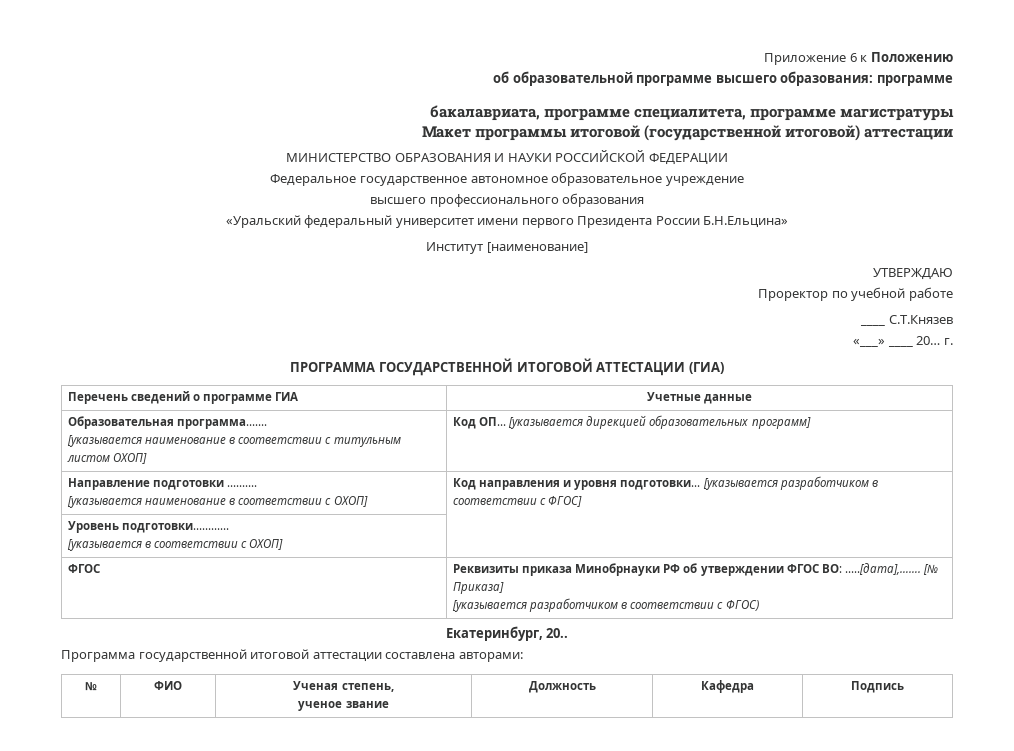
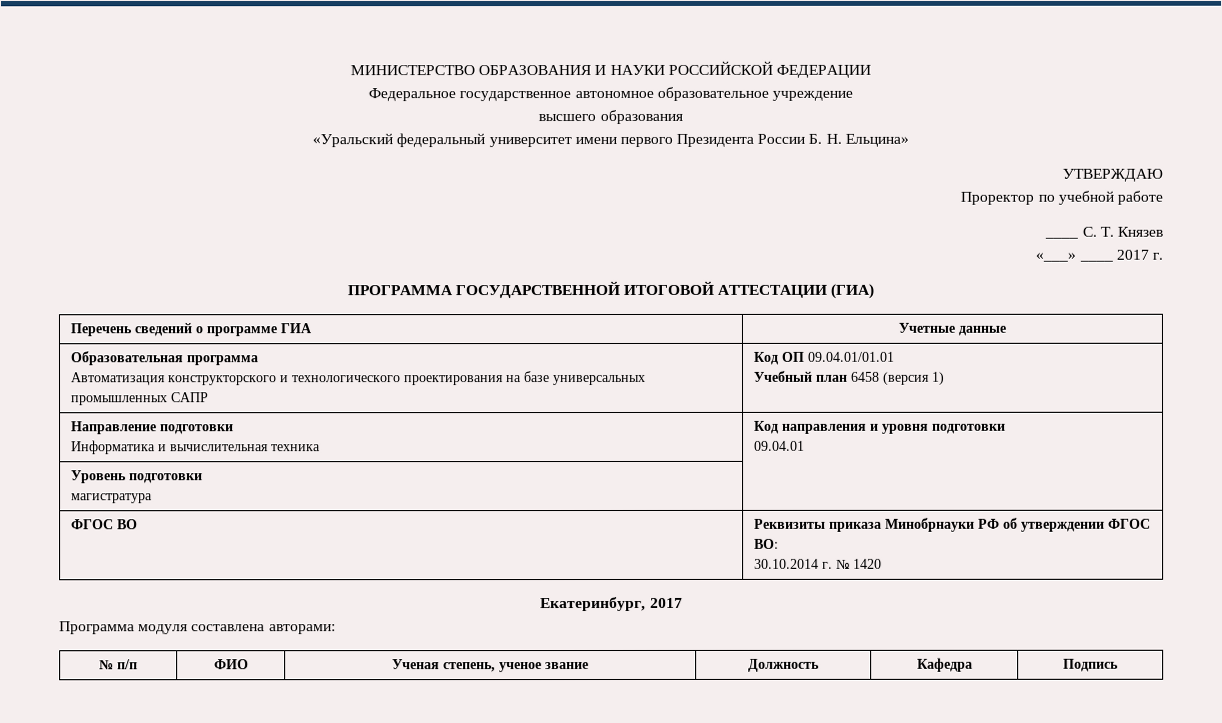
- Приложение 6 к Положению
- об образовательной программе высшего образования: программе
- бакалавриата, программе специалитета, программе магистратуры
- Макет программы итоговой (государственной итоговой) аттестации
- высшего профессионального образования
+ высшего образования
- «Уральский федеральный университет имени первого Президента России Б.Н.Ельцина»
- Институт [наименование]
+ «Уральский федеральный университет имени первого Президента России Б. Н. Ельцина»
- ____ С.Т.Князев
+ ____ С. Т. Князев
- «___» ____ 20… г.
+ «___» ____ 2017 г.
- Образовательная программа…….
- [указывается наименование в соответствии с титульным листом ОХОП] | Код ОП… [указывается дирекцией образовательных программ]
- Направление подготовки ……….
- [указывается наименование в соответствии с ОХОП] | Код направления и уровня подготовки... [указывается разработчиком в соответствии с ФГОС]
- Уровень подготовки…………
- [указывается в соответствии с ОХОП] |
- ФГОС | Реквизиты приказа Минобрнауки РФ об утверждении ФГОС ВО: …..[дата],……. [№ Приказа]
- [указывается разработчиком в соответствии с ФГОС)
+ Образовательная программа
+ Автоматизация конструкторского и технологического проектирования на базе универсальных промышленных САПР | Код ОП 09.04.01/01.01
+ Учебный план 6458 (версия 1)
+ Направление подготовки
+ Информатика и вычислительная техника | Код направления и уровня подготовки
+ 09.04.01
+ Уровень подготовки
+ магистратура |
+ ФГОС ВО | Реквизиты приказа Минобрнауки РФ об утверждении ФГОС ВО:
+ 30.10.2014 г. № 1420
- Екатеринбург, 20..
+ Екатеринбург, 2017
- Программа государственной итоговой аттестации составлена авторами:
+ Программа модуля составлена авторами:
- № | ФИО | Ученая степень,
- ученое звание | Должность | Кафедра | Подпись
+ № п/п | ФИО | Ученая степень, ученое звание | Должность | Кафедра | Подпись

